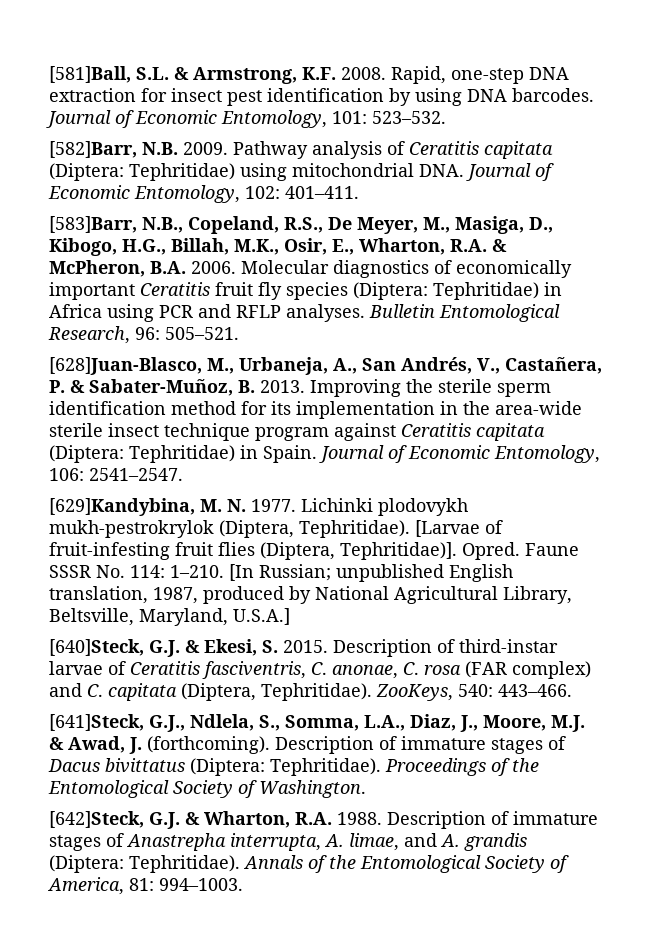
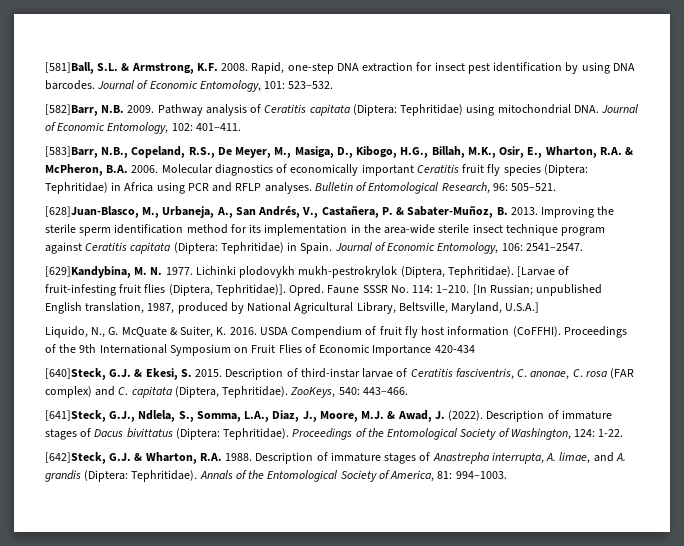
- Bulletin Entomological Research, 96: 505–521.
+ Bulletin of Entomological Research, 96: 505–521.
+ Liquido, N., G. McQuate & Suiter, K. 2016. USDA Compendium of fruit fly host information (CoFFHI). Proceedings of the 9th International Symposium on Fruit Flies of Economic Importance 420-434
- [641]Steck, G.J., Ndlela, S., Somma, L.A., Diaz, J., Moore, M.J. & Awad, J. (forthcoming).
+ [641]Steck, G.J., Ndlela, S., Somma, L.A., Diaz, J., Moore, M.J. & Awad, J. (2022).
- Proceedings of the Entomological Society of Washington.
+ Proceedings of the Entomological Society of Washington, 124: 1-22.

